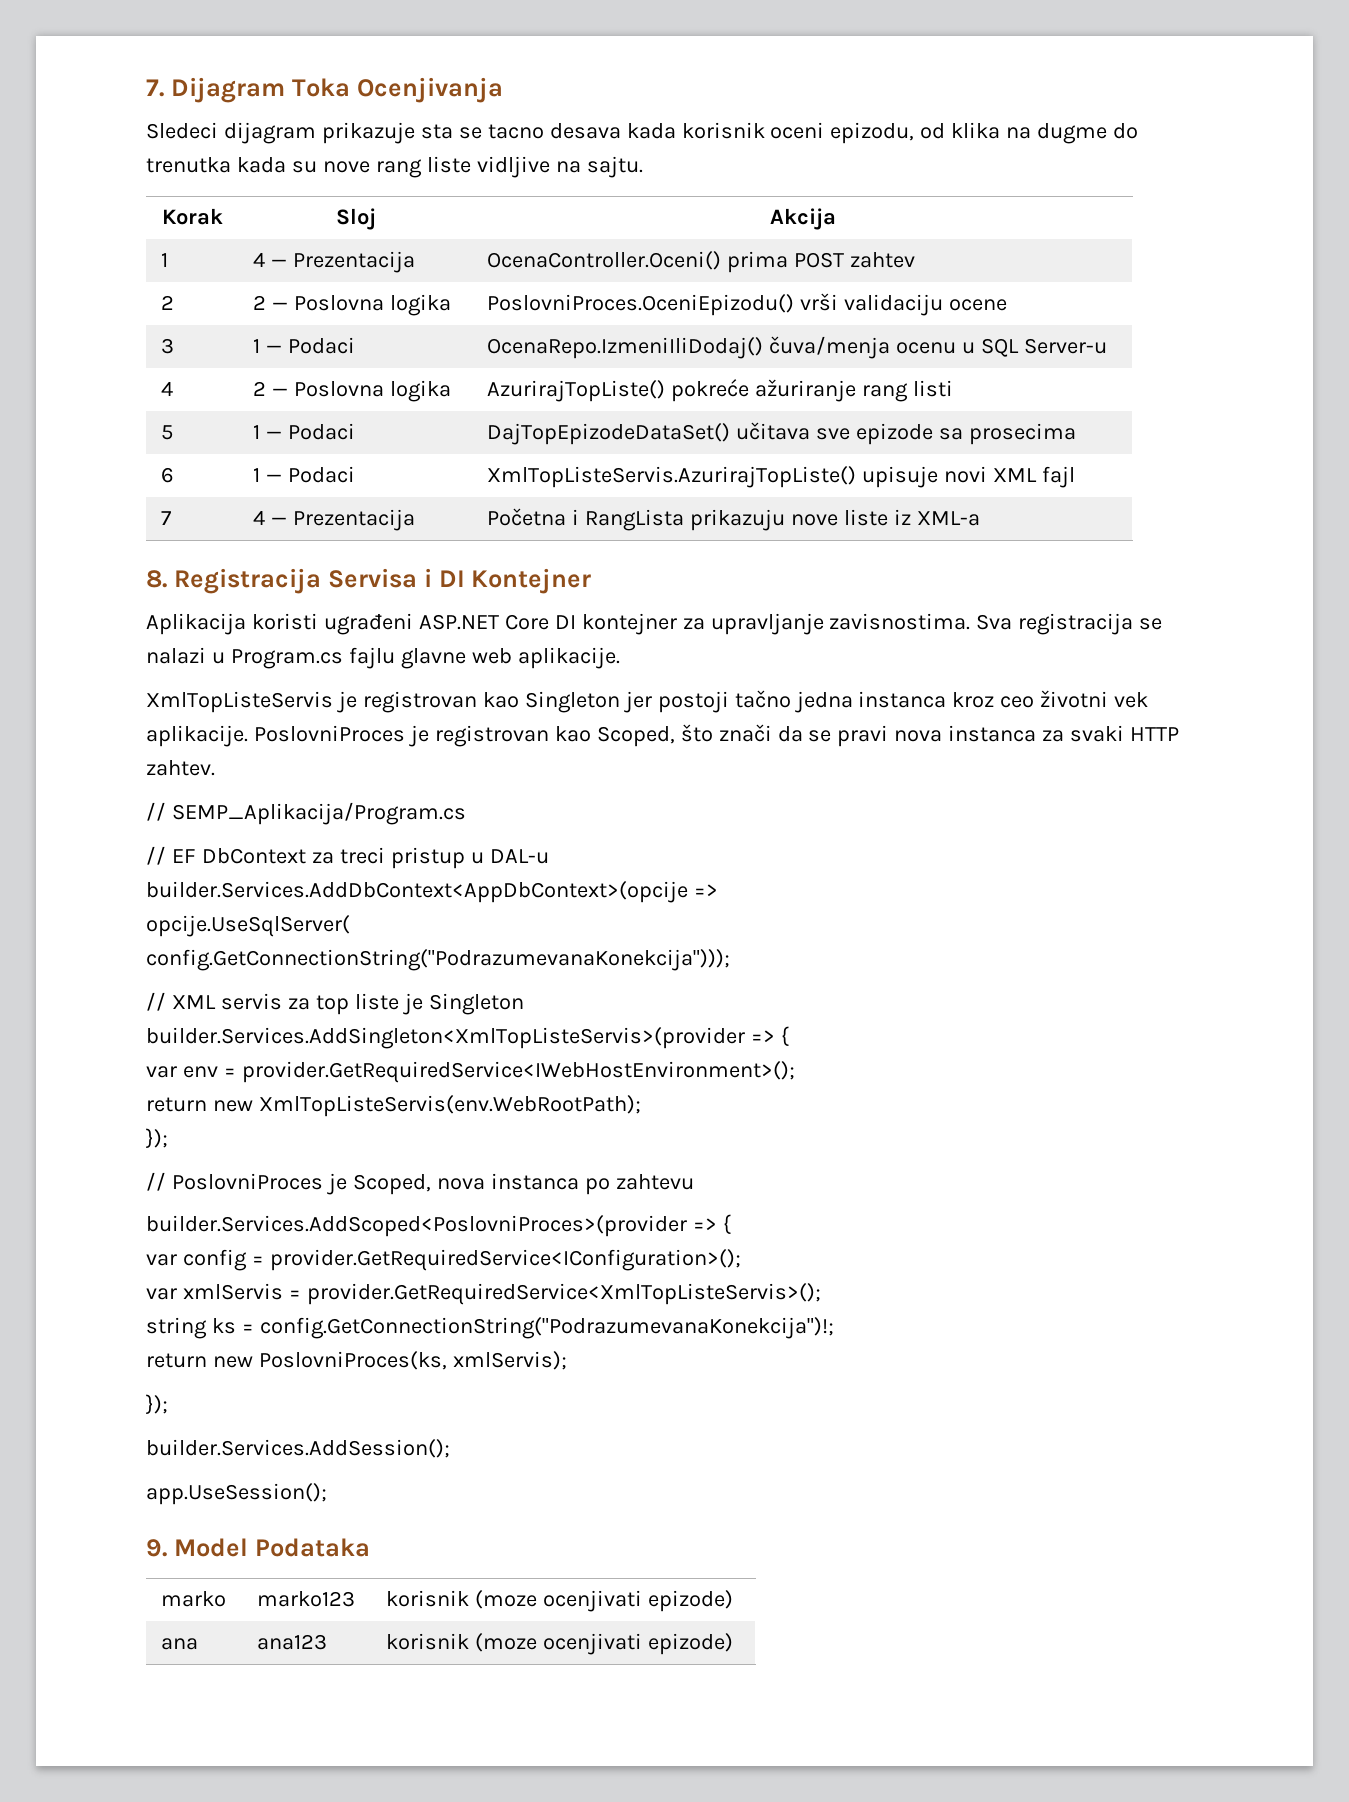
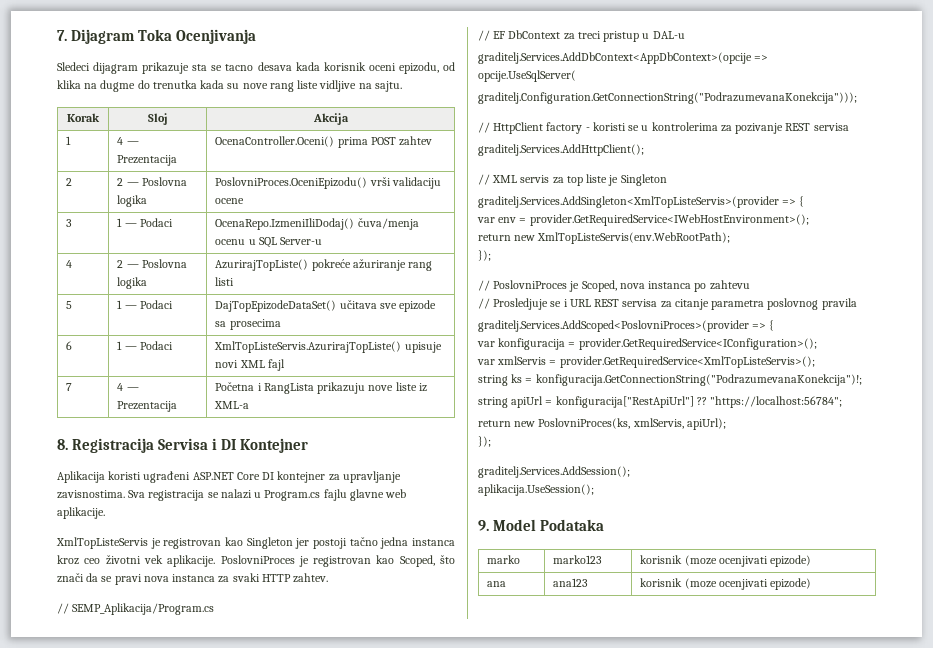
- builder.Services.AddDbContext<AppDbContext>(opcije =>
+ graditelj.Services.AddDbContext<AppDbContext>(opcije =>
- config.GetConnectionString("PodrazumevanaKonekcija")));
+ graditelj.Configuration.GetConnectionString("PodrazumevanaKonekcija")));
+ // HttpClient factory - koristi se u kontrolerima za pozivanje REST servisa
+ graditelj.Services.AddHttpClient();
- builder.Services.AddSingleton<XmlTopListeServis>(provider => {
+ graditelj.Services.AddSingleton<XmlTopListeServis>(provider => {
- builder.Services.AddScoped<PoslovniProces>(provider => {
- var config = provider.GetRequiredService<IConfiguration>();
+ // Prosledjuje se i URL REST servisa za citanje parametra poslovnog pravila
+ graditelj.Services.AddScoped<PoslovniProces>(provider => {
+ var konfiguracija = provider.GetRequiredService<IConfiguration>();
- string ks = config.GetConnectionString("PodrazumevanaKonekcija")!;
+ string ks = konfiguracija.GetConnectionString("PodrazumevanaKonekcija")!;
+ string apiUrl = konfiguracija["RestApiUrl"] ?? "https://localhost:56784";
- return new PoslovniProces(ks, xmlServis);
+ return new PoslovniProces(ks, xmlServis, apiUrl);
  });
- builder.Services.AddSession();
- app.UseSession();
+ graditelj.Services.AddSession();
+ aplikacija.UseSession();

